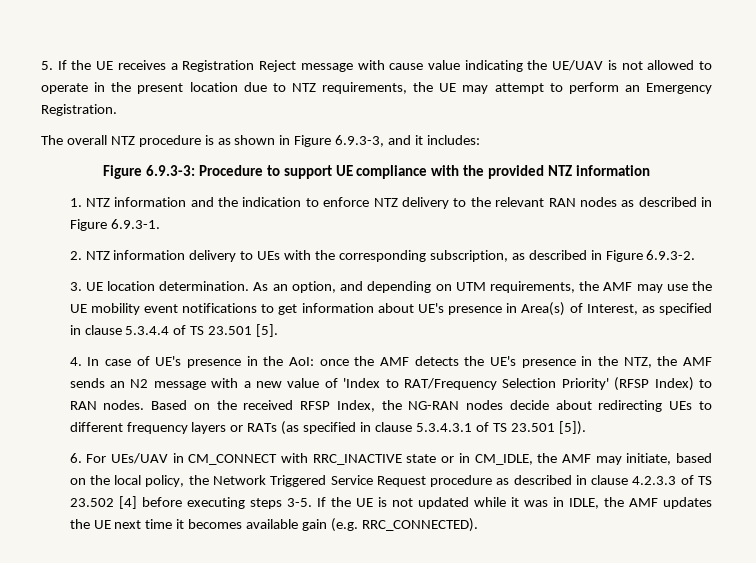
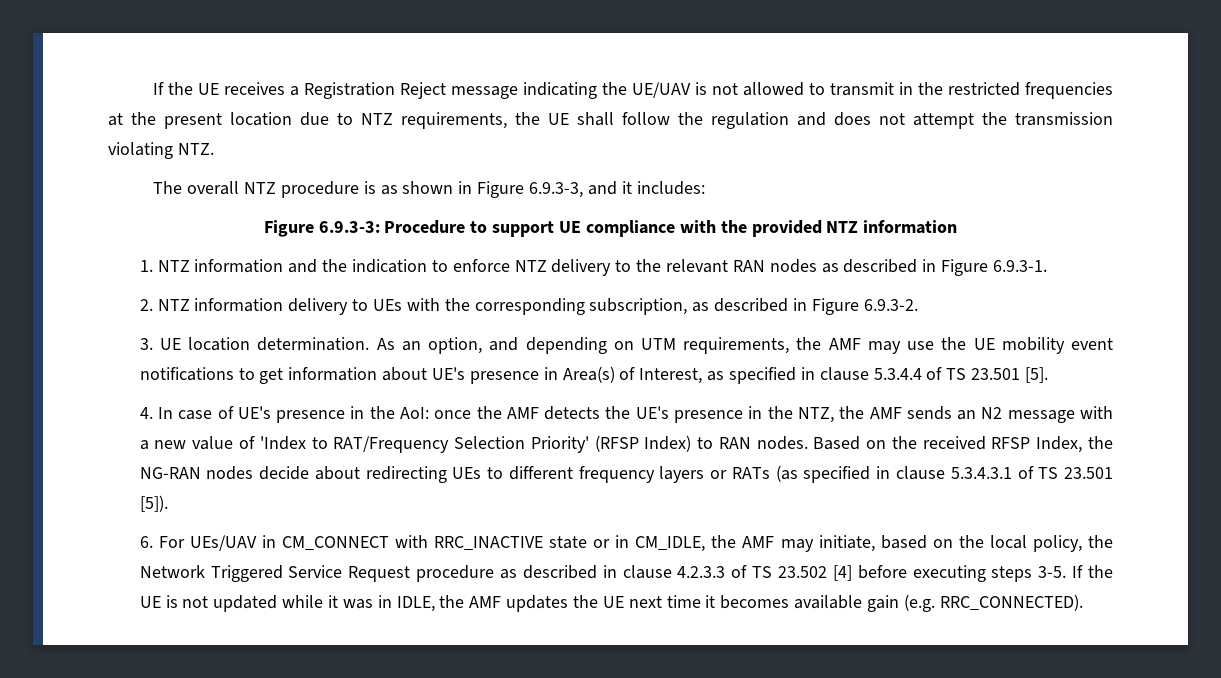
- 5. If the UE receives a Registration Reject message with cause value indicating the UE/UAV is not allowed to operate in the present location due to NTZ requirements, the UE may attempt to perform an Emergency Registration.
+ If the UE receives a Registration Reject message indicating the UE/UAV is not allowed to transmit in the restricted frequencies at the present location due to NTZ requirements, the UE shall follow the regulation and does not attempt the transmission violating NTZ.

